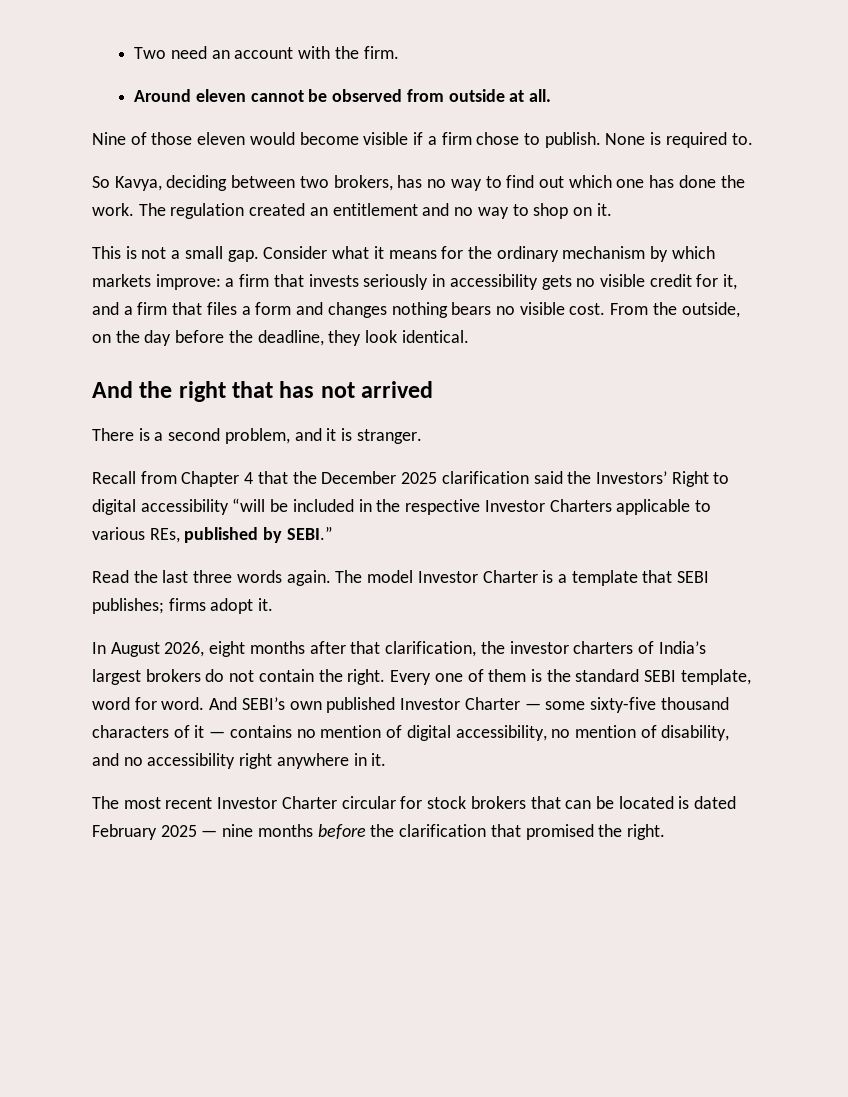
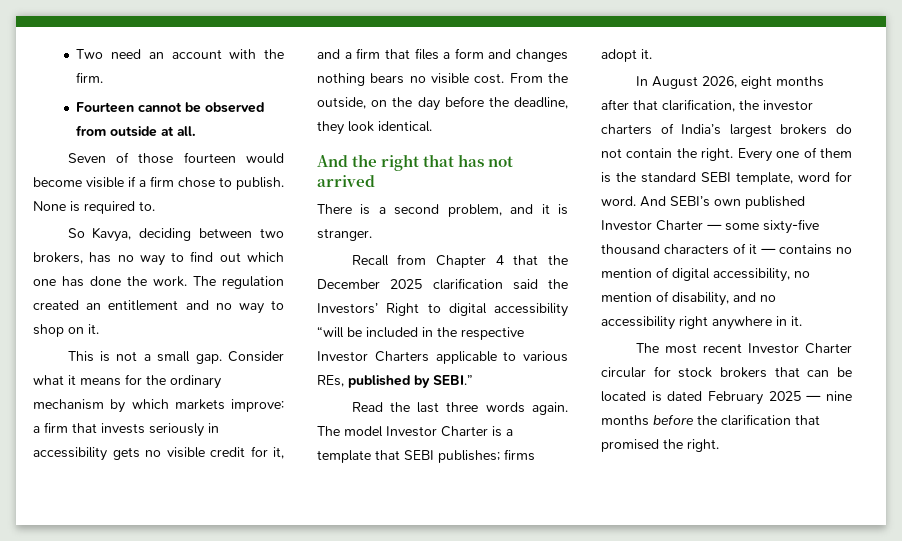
- Around eleven cannot be observed from outside at all.
+ Fourteen cannot be observed from outside at all.
- Nine of those eleven would become visible if a firm chose to publish.
+ Seven of those fourteen would become visible if a firm chose to publish.

